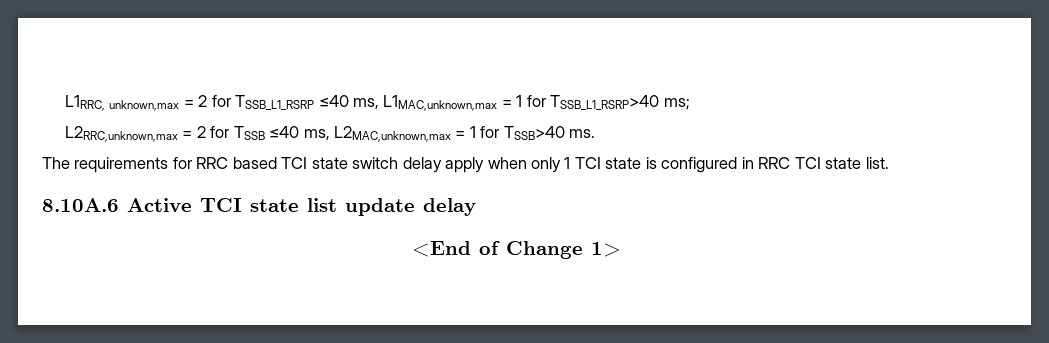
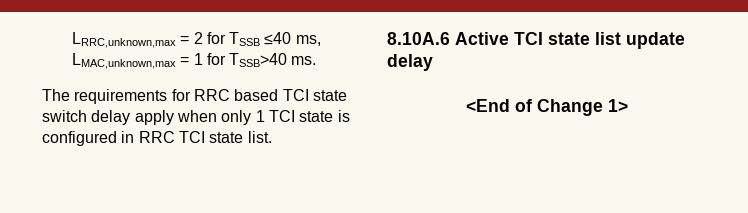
- L1RRC, unknown,max = 2 for TSSB_L1_RSRP ≤40 ms, L1MAC,unknown,max = 1 for TSSB_L1_RSRP>40 ms;
- L2RRC,unknown,max = 2 for TSSB ≤40 ms, L2MAC,unknown,max = 1 for TSSB>40 ms.
+ LRRC,unknown,max = 2 for TSSB ≤40 ms, LMAC,unknown,max = 1 for TSSB>40 ms.

